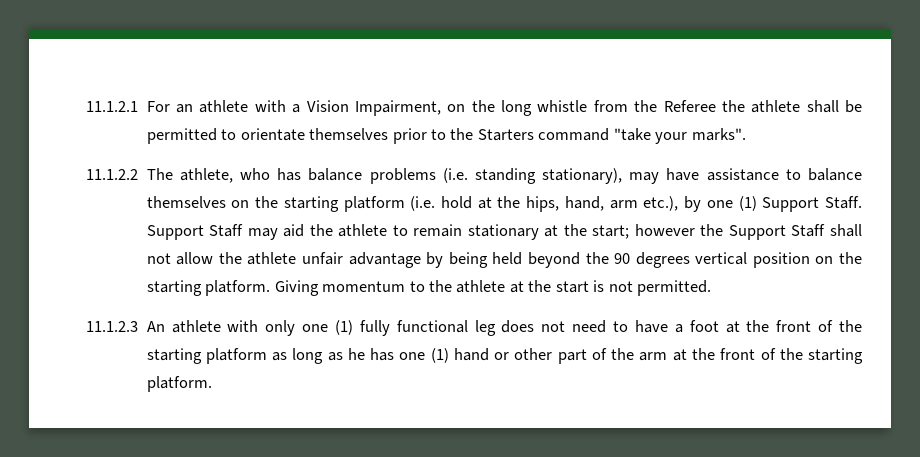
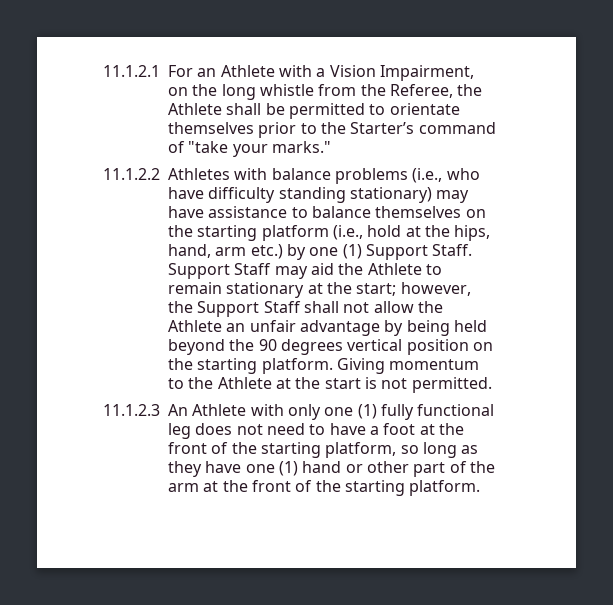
- 11.1.2.1 For an athlete with a Vision Impairment, on the long whistle from the Referee the athlete shall be permitted to orientate themselves prior to the Starters command "take your marks".
+ 11.1.2.1 For an Athlete with a Vision Impairment, on the long whistle from the Referee, the Athlete shall be permitted to orientate themselves prior to the Starter’s command of "take your marks."
- 11.1.2.2 The athlete, who has balance problems (i.e. standing stationary), may have assistance to balance themselves on the starting platform (i.e. hold at the hips, hand, arm etc.), by one (1) Support Staff.
+ 11.1.2.2 Athletes with balance problems (i.e., who have difficulty standing stationary) may have assistance to balance themselves on the starting platform (i.e., hold at the hips, hand, arm etc.) by one (1) Support Staff.
- Support Staff may aid the athlete to remain stationary at the start; however the Support Staff shall not allow the athlete unfair advantage by being held beyond the 90 degrees vertical position on the starting platform.
+ Support Staff may aid the Athlete to remain stationary at the start; however, the Support Staff shall not allow the Athlete an unfair advantage by being held beyond the 90 degrees vertical position on the starting platform.
- Giving momentum to the athlete at the start is not permitted.
+ Giving momentum to the Athlete at the start is not permitted.
- 11.1.2.3 An athlete with only one (1) fully functional leg does not need to have a foot at the front of the starting platform as long as he has one (1) hand or other part of the arm at the front of the starting platform.
+ 11.1.2.3 An Athlete with only one (1) fully functional leg does not need to have a foot at the front of the starting platform, so long as they have one (1) hand or other part of the arm at the front of the starting platform.

